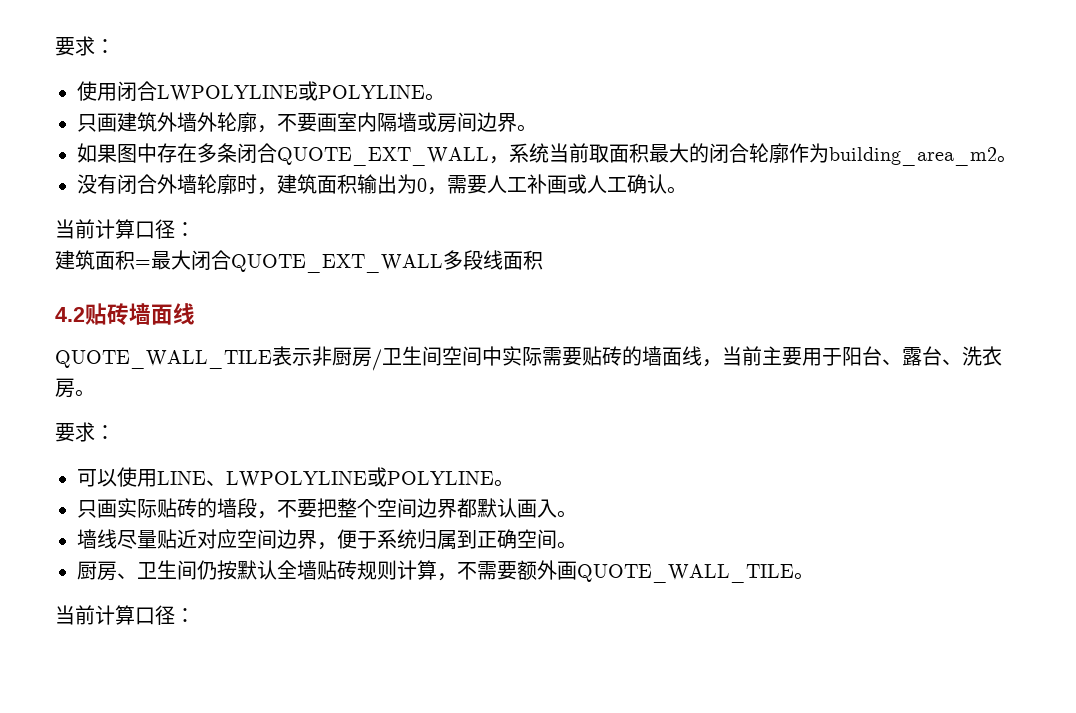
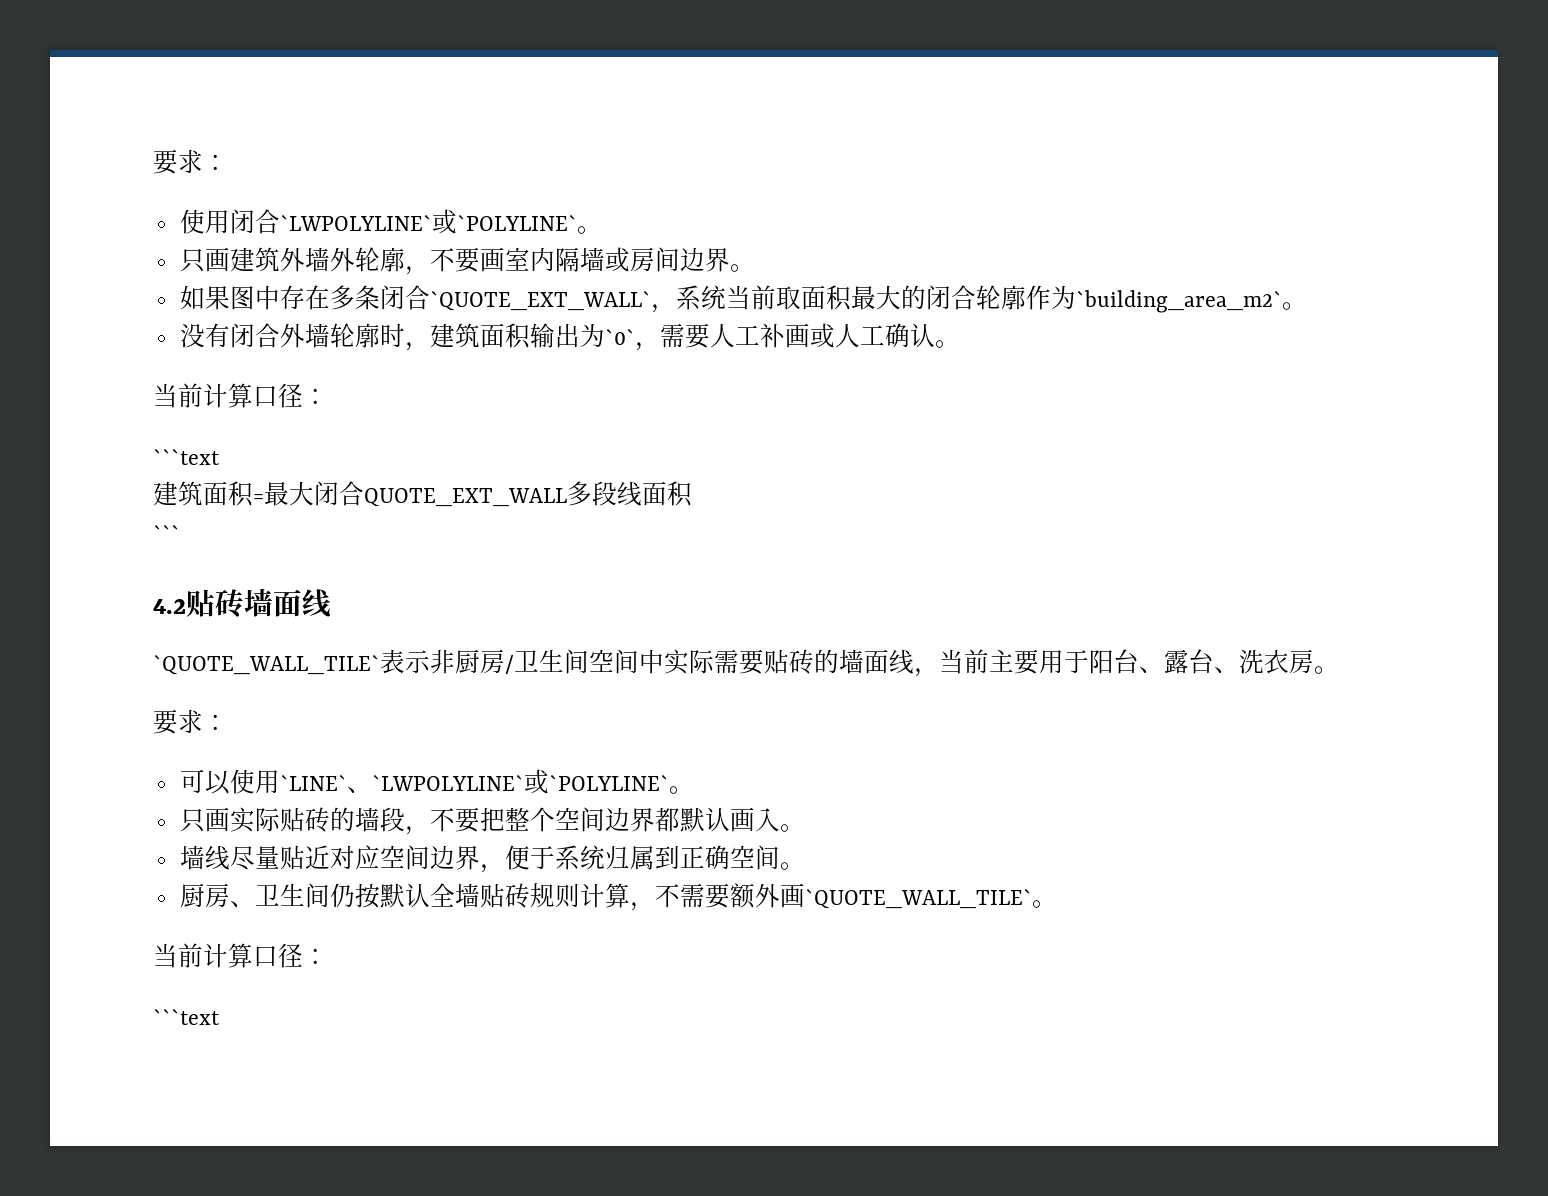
- 使用闭合LWPOLYLINE或POLYLINE。
+ 使用闭合`LWPOLYLINE`或`POLYLINE`。
- 如果图中存在多条闭合QUOTE_EXT_WALL，系统当前取面积最大的闭合轮廓作为building_area_m2。
+ 如果图中存在多条闭合`QUOTE_EXT_WALL`，系统当前取面积最大的闭合轮廓作为`building_area_m2`。
- 没有闭合外墙轮廓时，建筑面积输出为0，需要人工补画或人工确认。
+ 没有闭合外墙轮廓时，建筑面积输出为`0`，需要人工补画或人工确认。
  当前计算口径：
+ ```text
+ ```
- QUOTE_WALL_TILE表示非厨房/卫生间空间中实际需要贴砖的墙面线，当前主要用于阳台、露台、洗衣房。
+ `QUOTE_WALL_TILE`表示非厨房/卫生间空间中实际需要贴砖的墙面线，当前主要用于阳台、露台、洗衣房。
- 可以使用LINE、LWPOLYLINE或POLYLINE。
+ 可以使用`LINE`、`LWPOLYLINE`或`POLYLINE`。
- 厨房、卫生间仍按默认全墙贴砖规则计算，不需要额外画QUOTE_WALL_TILE。
+ 厨房、卫生间仍按默认全墙贴砖规则计算，不需要额外画`QUOTE_WALL_TILE`。
  当前计算口径：
+ ```text

